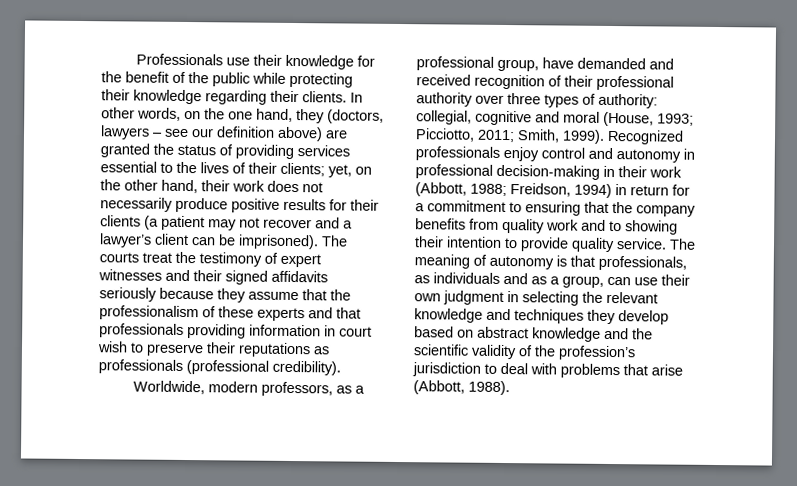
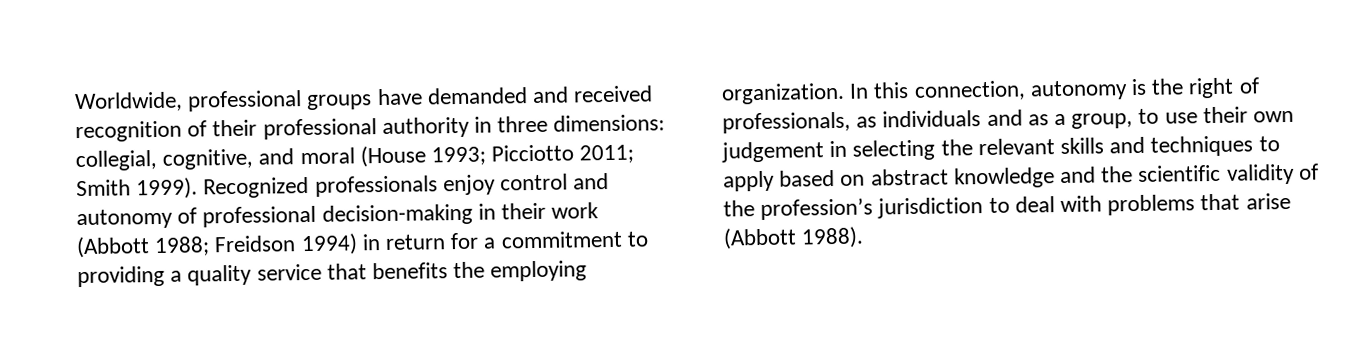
- Professionals use their knowledge for the benefit of the public while protecting their knowledge regarding their clients. In other words, on the one hand, they (doctors, lawyers – see our definition above) are granted the status of providing services essential to the lives of their clients; yet, on the other hand, their work does not necessarily produce positive results for their clients (a patient may not recover and a lawyer’s client can be imprisoned). The courts treat the testimony of expert witnesses and their signed affidavits seriously because they assume that the professionalism of these experts and that professionals providing information in court wish to preserve their reputations as professionals (professional credibility).
- Worldwide, modern professors, as a professional group, have demanded and received recognition of their professional authority over three types of authority: collegial, cognitive and moral (House, 1993; Picciotto, 2011; Smith, 1999).
+ Worldwide, professional groups have demanded and received recognition of their professional authority in three dimensions: collegial, cognitive, and moral (House 1993; Picciotto 2011; Smith 1999).
- Recognized professionals enjoy control and autonomy in professional decision-making in their work (Abbott, 1988; Freidson, 1994) in return for a commitment to ensuring that the company benefits from quality work and to showing their intention to provide quality service. The meaning of autonomy is that professionals, as individuals and as a group, can use their own judgment in selecting the relevant knowledge and techniques they develop based on abstract knowledge and the scientific validity of the profession’s jurisdiction to deal with problems that arise (Abbott, 1988).
+ Recognized professionals enjoy control and autonomy of professional decision-making in their work (Abbott 1988; Freidson 1994) in return for a commitment to providing a quality service that benefits the employing organization. In this connection, autonomy is the right of professionals, as individuals and as a group, to use their own judgement in selecting the relevant skills and techniques to apply based on abstract knowledge and the scientific validity of the profession’s jurisdiction to deal with problems that arise (Abbott 1988).

